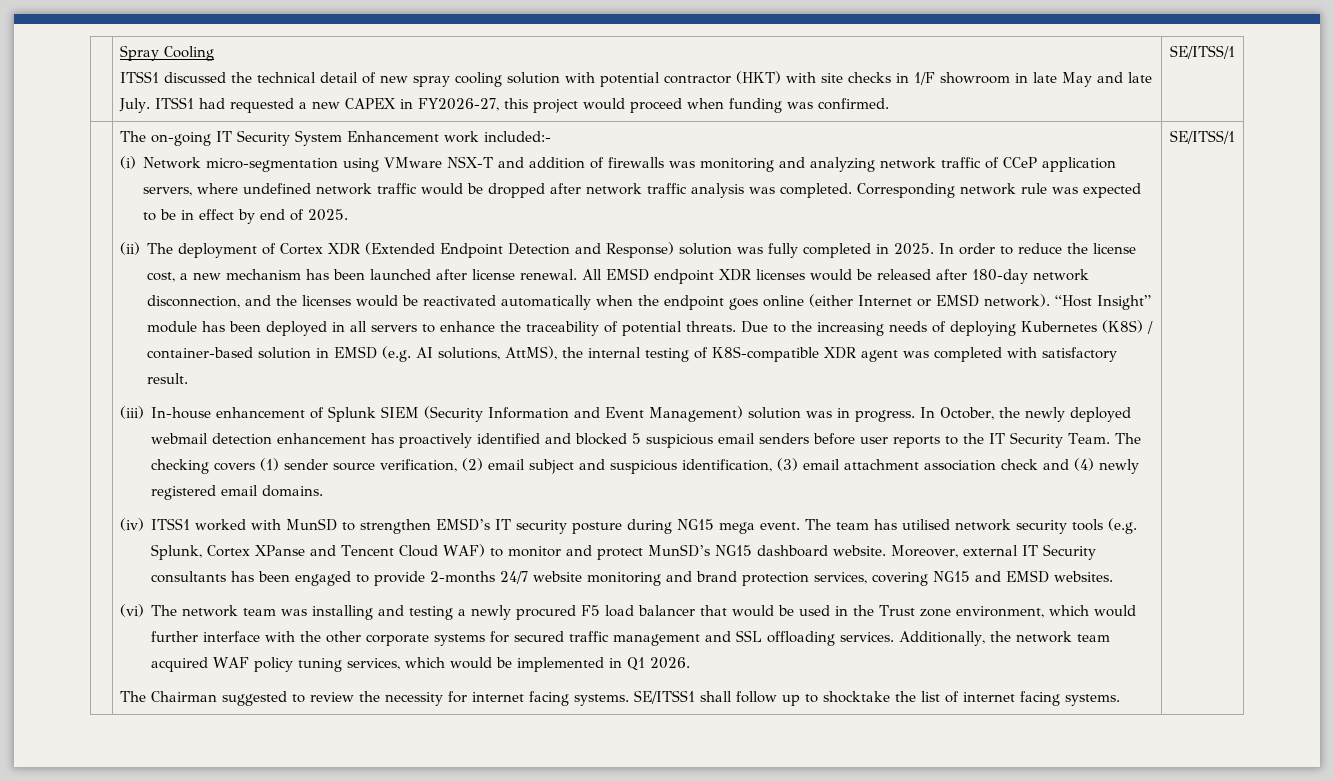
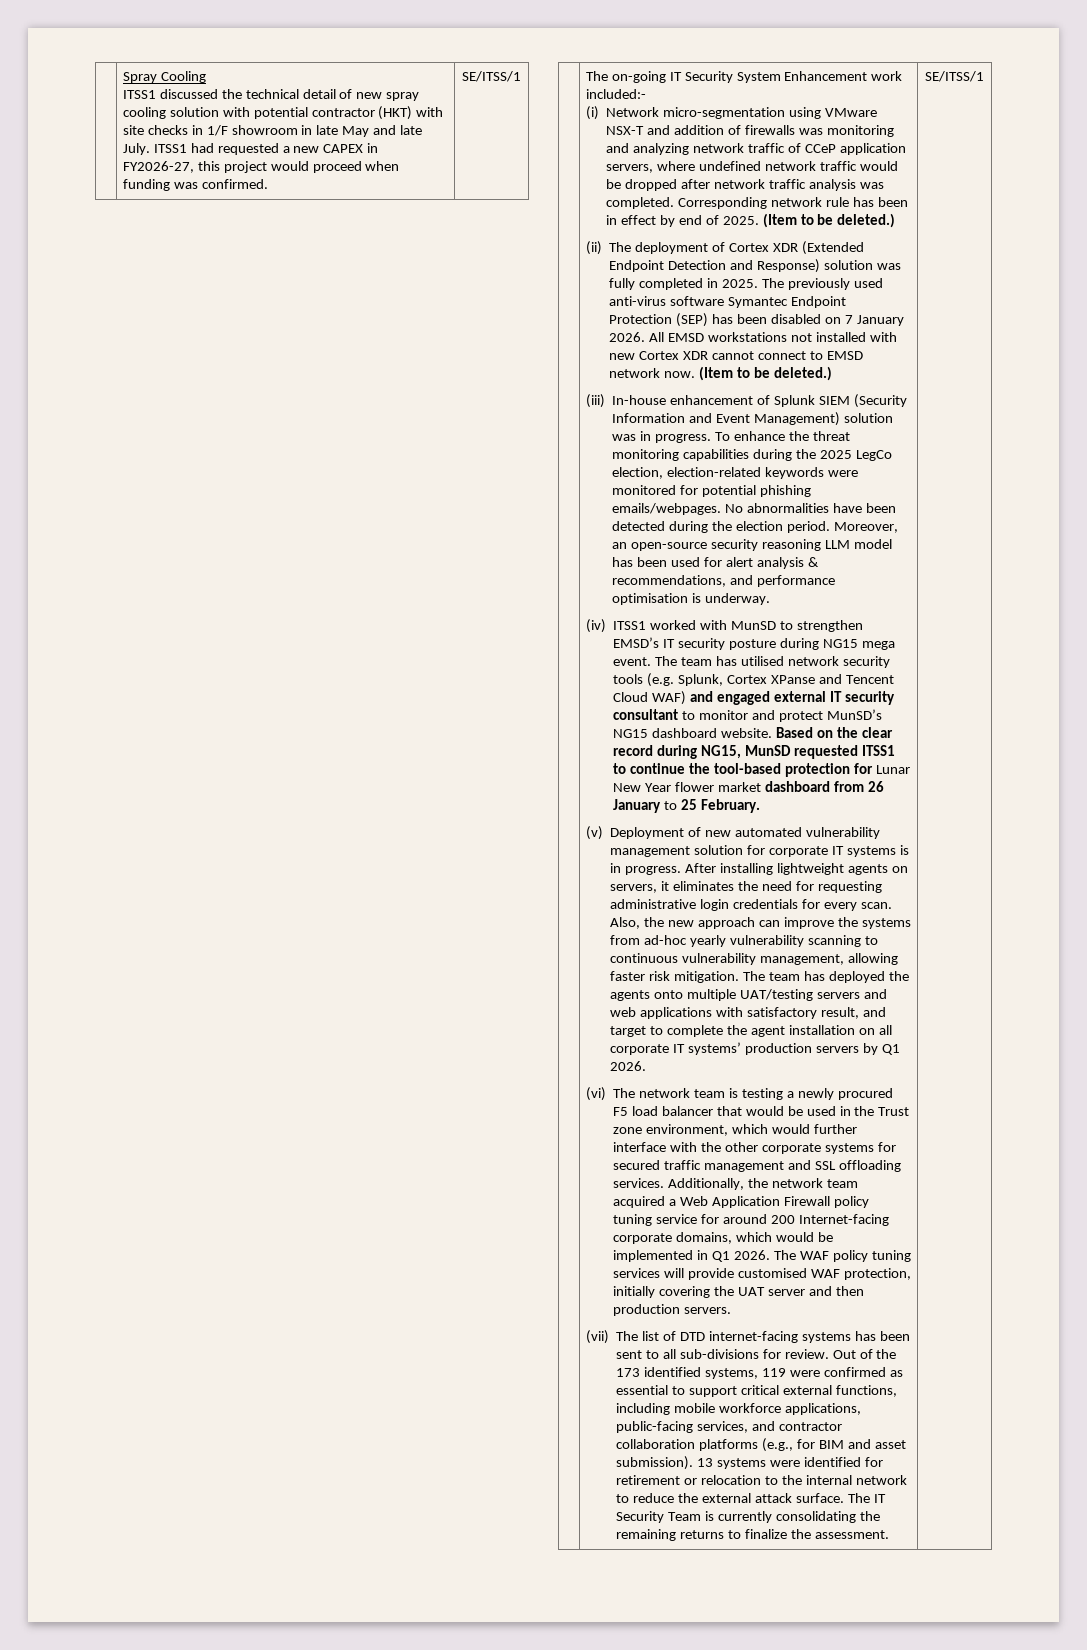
- Corresponding network rule was expected to be in effect by end of 2025.
+ Corresponding network rule has been in effect by end of 2025. (Item to be deleted.)
- In order to reduce the license cost, a new mechanism has been launched after license renewal. All EMSD endpoint XDR licenses would be released after 180-day network disconnection, and the licenses would be reactivated automatically when the endpoint goes online (either Internet or EMSD network). “Host Insight” module has been deployed in all servers to enhance the traceability of potential threats. Due to the increasing needs of deploying Kubernetes (K8S) / container-based solution in EMSD (e.g. AI solutions, AttMS), the internal testing of K8S-compatible XDR agent was completed with satisfactory result.
+ The previously used anti-virus software Symantec Endpoint Protection (SEP) has been disabled on 7 January 2026. All EMSD workstations not installed with new Cortex XDR cannot connect to EMSD network now. (Item to be deleted.)
- In October, the newly deployed webmail detection enhancement has proactively identified and blocked 5 suspicious email senders before user reports to the IT Security Team. The checking covers (1) sender source verification, (2) email subject and suspicious identification, (3) email attachment association check and (4) newly registered email domains.
+ To enhance the threat monitoring capabilities during the 2025 LegCo election, election-related keywords were monitored for potential phishing emails/webpages. No abnormalities have been detected during the election period. Moreover, an open-source security reasoning LLM model has been used for alert analysis & recommendations, and performance optimisation is underway.
- The team has utilised network security tools (e.g. Splunk, Cortex XPanse and Tencent Cloud WAF) to monitor and protect MunSD’s NG15 dashboard website.
+ The team has utilised network security tools (e.g. Splunk, Cortex XPanse and Tencent Cloud WAF) and engaged external IT security consultant to monitor and protect MunSD’s NG15 dashboard website.
- Moreover, external IT Security consultants has been engaged to provide 2-months 24/7 website monitoring and brand protection services, covering NG15 and EMSD websites.
+ Based on the clear record during NG15, MunSD requested ITSS1 to continue the tool-based protection for Lunar New Year flower market dashboard from 26 January to 25 February.
+ (v) Deployment of new automated vulnerability management solution for corporate IT systems is in progress. After installing lightweight agents on servers, it eliminates the need for requesting administrative login credentials for every scan. Also, the new approach can improve the systems from ad-hoc yearly vulnerability scanning to continuous vulnerability management, allowing faster risk mitigation. The team has deployed the agents onto multiple UAT/testing servers and web applications with satisfactory result, and target to complete the agent installation on all corporate IT systems’ production servers by Q1 2026.
- (vi) The network team was installing and testing a newly procured F5 load balancer that would be used in the Trust zone environment, which would further interface with the other corporate systems for secured traffic management and SSL offloading services.
+ (vi) The network team is testing a newly procured F5 load balancer that would be used in the Trust zone environment, which would further interface with the other corporate systems for secured traffic management and SSL offloading services.
- Additionally, the network team acquired WAF policy tuning services, which would be implemented in Q1 2026.
- The Chairman suggested to review the necessity for internet facing systems. SE/ITSS1 shall follow up to shocktake the list of internet facing systems.
+ Additionally, the network team acquired a Web Application Firewall policy tuning service for around 200 Internet-facing corporate domains, which would be implemented in Q1 2026. The WAF policy tuning services will provide customised WAF protection, initially covering the UAT server and then production servers.
+ (vii) The list of DTD internet-facing systems has been sent to all sub-divisions for review. Out of the 173 identified systems, 119 were confirmed as essential to support critical external functions, including mobile workforce applications, public-facing services, and contractor collaboration platforms (e.g., for BIM and asset submission). 13 systems were identified for retirement or relocation to the internal network to reduce the external attack surface. The IT Security Team is currently consolidating the remaining returns to finalize the assessment.

